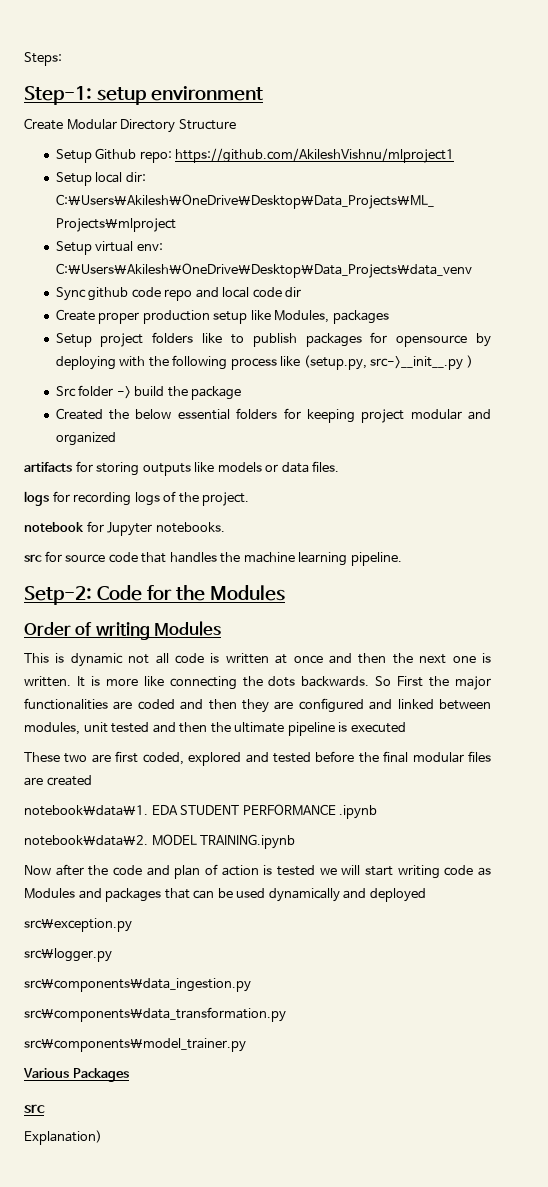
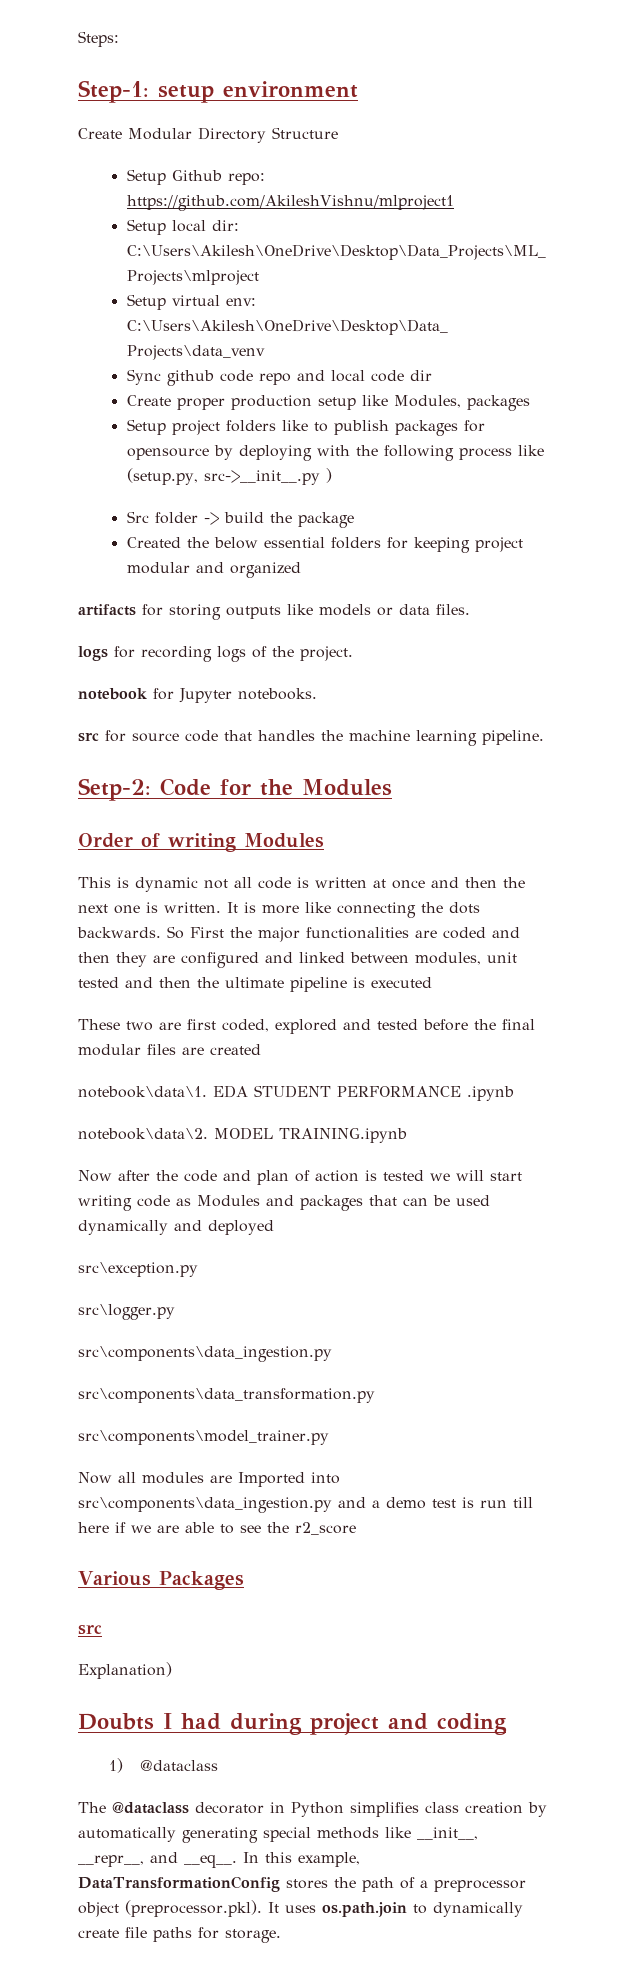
+ Now all modules are Imported into src\components\data_ingestion.py and a demo test is run till here if we are able to see the r2_score
  Various Packages
  src
  Explanation)
+ Doubts I had during project and coding
+ 1) @dataclass
+ The @dataclass decorator in Python simplifies class creation by automatically generating special methods like __init__, __repr__, and __eq__. In this example, DataTransformationConfig stores the path of a preprocessor object (preprocessor.pkl). It uses os.path.join to dynamically create file paths for storage.

